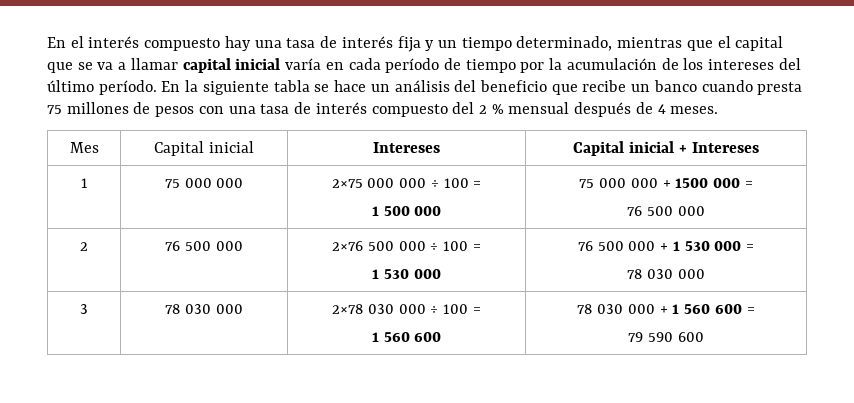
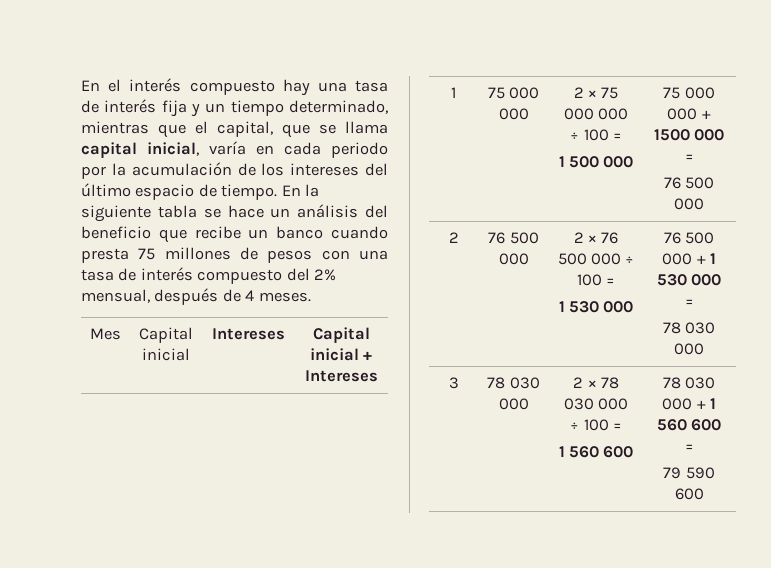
- En el interés compuesto hay una tasa de interés fija y un tiempo determinado, mientras que el capital que se va a llamar capital inicial varía en cada período de tiempo por la acumulación de los intereses del último período.
+ En el interés compuesto hay una tasa de interés fija y un tiempo determinado, mientras que el capital, que se llama capital inicial, varía en cada periodo por la acumulación de los intereses del último espacio de tiempo.
- En la siguiente tabla se hace un análisis del beneficio que recibe un banco cuando presta 75 millones de pesos con una tasa de interés compuesto del 2 % mensual después de 4 meses.
+ En la siguiente tabla se hace un análisis del beneficio que recibe un banco cuando presta 75 millones de pesos con una tasa de interés compuesto del 2% mensual, después de 4 meses.
- 1 | 75 000 000 | 2×75 000 000 ÷ 100 =
+ 1 | 75 000 000 | 2 × 75 000 000 ÷ 100 =
- 2 | 76 500 000 | 2×76 500 000 ÷ 100 =
+ 2 | 76 500 000 | 2 × 76 500 000 ÷ 100 =
- 3 | 78 030 000 | 2×78 030 000 ÷ 100 =
+ 3 | 78 030 000 | 2 × 78 030 000 ÷ 100 =

